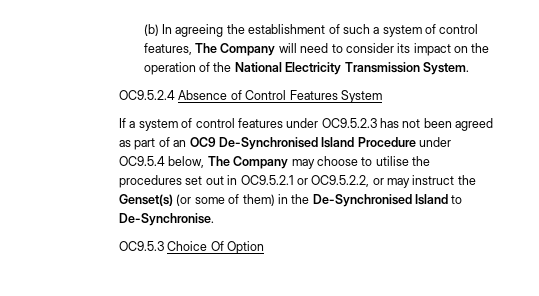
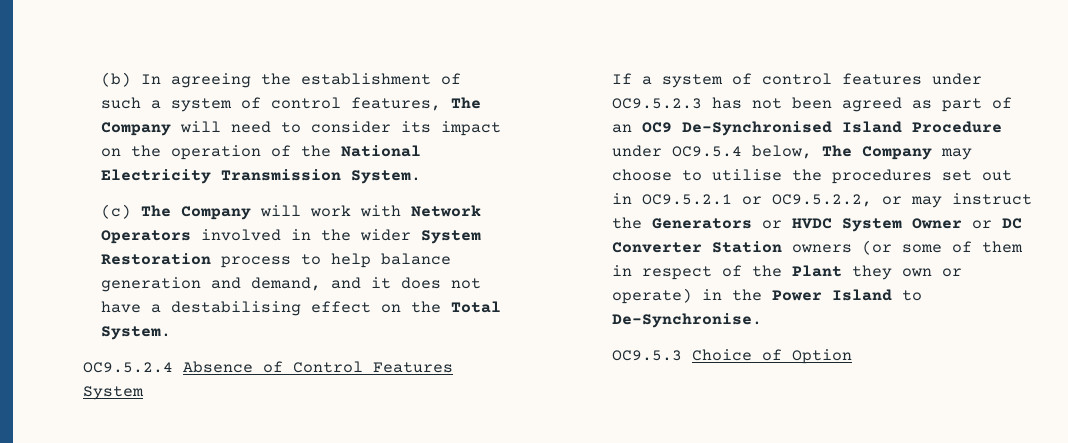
+ (c) The Company will work with Network Operators involved in the wider System Restoration process to help balance generation and demand, and it does not have a destabilising effect on the Total System.
- If a system of control features under OC9.5.2.3 has not been agreed as part of an OC9 De-Synchronised Island Procedure under OC9.5.4 below, The Company may choose to utilise the procedures set out in OC9.5.2.1 or OC9.5.2.2, or may instruct the Genset(s) (or some of them) in the De-Synchronised Island to De-Synchronise.
+ If a system of control features under OC9.5.2.3 has not been agreed as part of an OC9 De-Synchronised Island Procedure under OC9.5.4 below, The Company may choose to utilise the procedures set out in OC9.5.2.1 or OC9.5.2.2, or may instruct the Generators or HVDC System Owner or DC Converter Station owners (or some of them in respect of the Plant they own or operate) in the Power Island to De-Synchronise.
- OC9.5.3 Choice Of Option
+ OC9.5.3 Choice of Option

